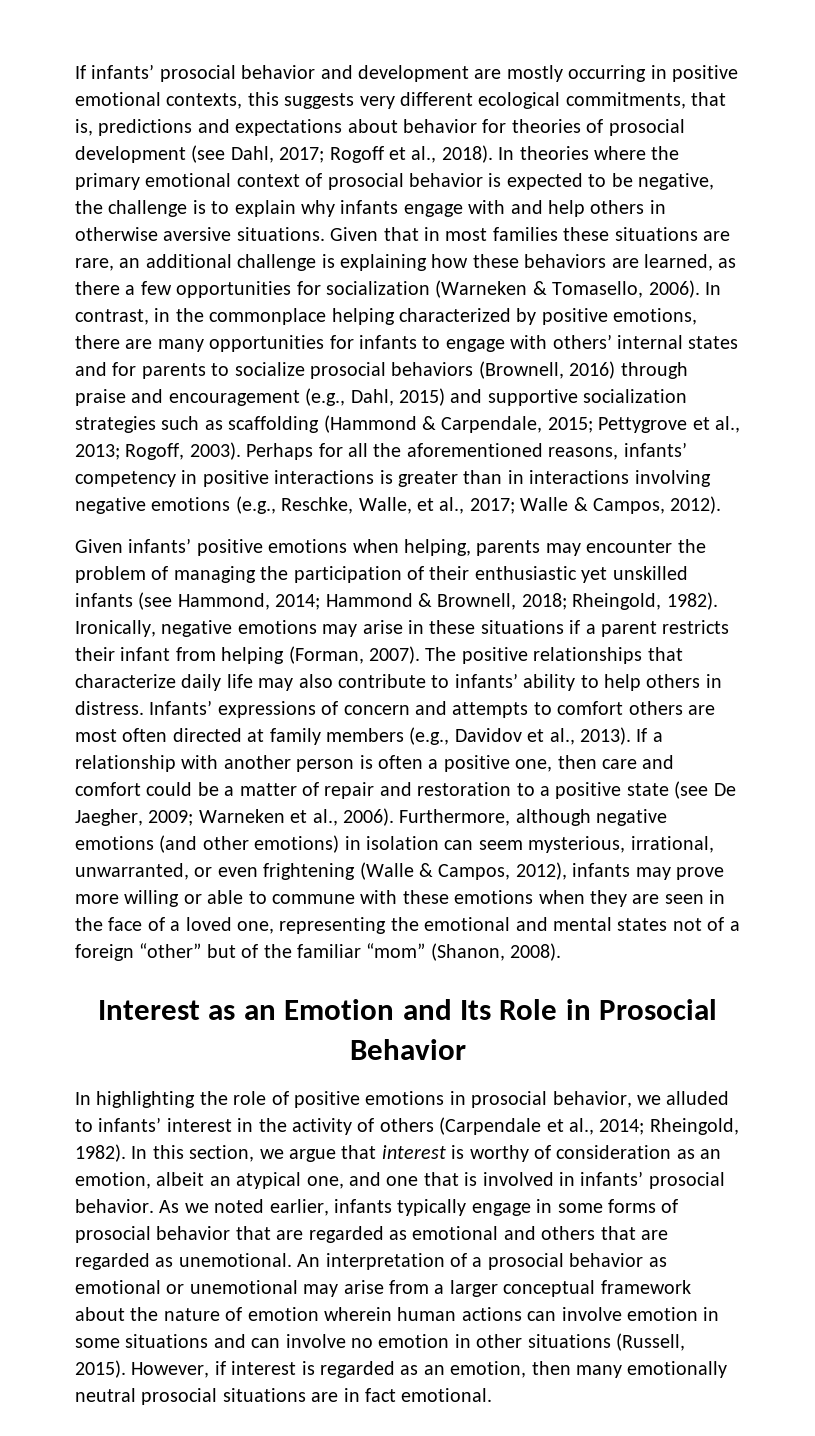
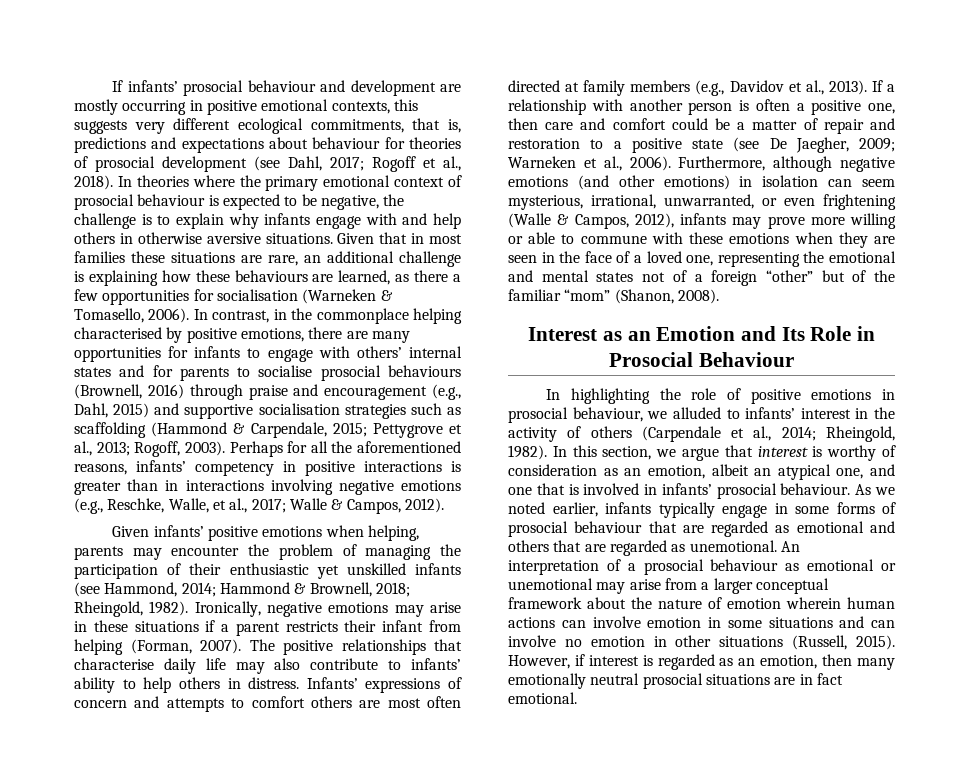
- If infants’ prosocial behavior and development are mostly occurring in positive emotional contexts, this suggests very different ecological commitments, that is, predictions and expectations about behavior for theories of prosocial development (see Dahl, 2017; Rogoff et al., 2018).
+ If infants’ prosocial behaviour and development are mostly occurring in positive emotional contexts, this suggests very different ecological commitments, that is, predictions and expectations about behaviour for theories of prosocial development (see Dahl, 2017; Rogoff et al., 2018).
- In theories where the primary emotional context of prosocial behavior is expected to be negative, the challenge is to explain why infants engage with and help others in otherwise aversive situations.
+ In theories where the primary emotional context of prosocial behaviour is expected to be negative, the challenge is to explain why infants engage with and help others in otherwise aversive situations.
- Given that in most families these situations are rare, an additional challenge is explaining how these behaviors are learned, as there a few opportunities for socialization (Warneken & Tomasello, 2006).
+ Given that in most families these situations are rare, an additional challenge is explaining how these behaviours are learned, as there a few opportunities for socialisation (Warneken & Tomasello, 2006).
- In contrast, in the commonplace helping characterized by positive emotions, there are many opportunities for infants to engage with others’ internal states and for parents to socialize prosocial behaviors (Brownell, 2016) through praise and encouragement (e.g., Dahl, 2015) and supportive socialization strategies such as scaffolding (Hammond & Carpendale, 2015; Pettygrove et al., 2013; Rogoff, 2003).
+ In contrast, in the commonplace helping characterised by positive emotions, there are many opportunities for infants to engage with others’ internal states and for parents to socialise prosocial behaviours (Brownell, 2016) through praise and encouragement (e.g., Dahl, 2015) and supportive socialisation strategies such as scaffolding (Hammond & Carpendale, 2015; Pettygrove et al., 2013; Rogoff, 2003).
- The positive relationships that characterize daily life may also contribute to infants’ ability to help others in distress.
+ The positive relationships that characterise daily life may also contribute to infants’ ability to help others in distress.
- Interest as an Emotion and Its Role in Prosocial Behavior
+ Interest as an Emotion and Its Role in Prosocial Behaviour
- In highlighting the role of positive emotions in prosocial behavior, we alluded to infants’ interest in the activity of others (Carpendale et al., 2014; Rheingold, 1982).
+ In highlighting the role of positive emotions in prosocial behaviour, we alluded to infants’ interest in the activity of others (Carpendale et al., 2014; Rheingold, 1982).
- In this section, we argue that interest is worthy of consideration as an emotion, albeit an atypical one, and one that is involved in infants’ prosocial behavior.
+ In this section, we argue that interest is worthy of consideration as an emotion, albeit an atypical one, and one that is involved in infants’ prosocial behaviour.
- As we noted earlier, infants typically engage in some forms of prosocial behavior that are regarded as emotional and others that are regarded as unemotional.
+ As we noted earlier, infants typically engage in some forms of prosocial behaviour that are regarded as emotional and others that are regarded as unemotional.
- An interpretation of a prosocial behavior as emotional or unemotional may arise from a larger conceptual framework about the nature of emotion wherein human actions can involve emotion in some situations and can involve no emotion in other situations (Russell, 2015).
+ An interpretation of a prosocial behaviour as emotional or unemotional may arise from a larger conceptual framework about the nature of emotion wherein human actions can involve emotion in some situations and can involve no emotion in other situations (Russell, 2015).

